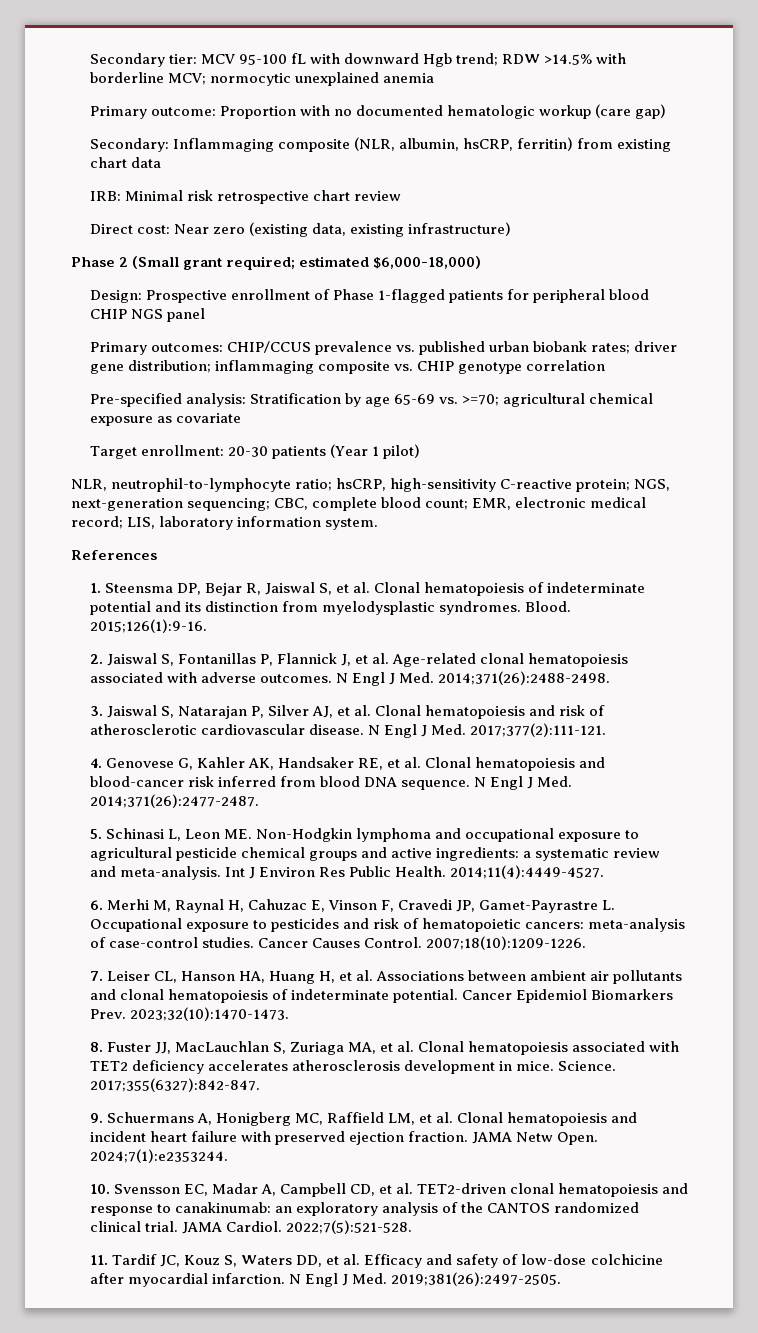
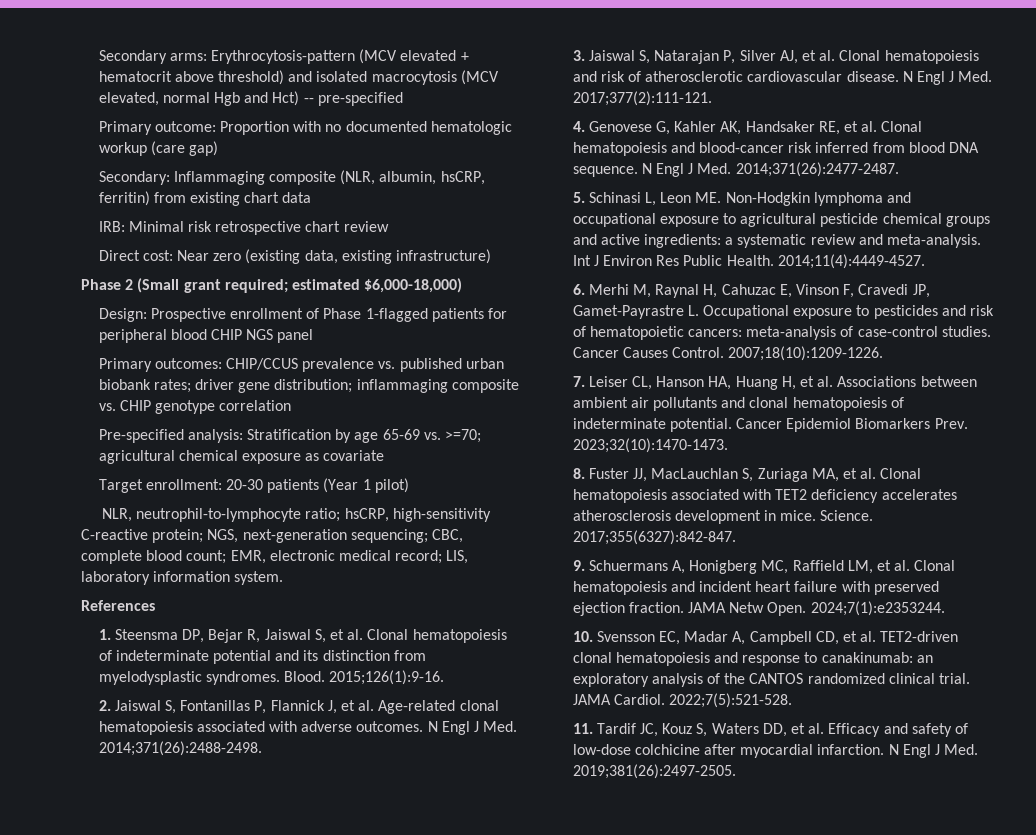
- Secondary tier: MCV 95-100 fL with downward Hgb trend; RDW >14.5% with borderline MCV; normocytic unexplained anemia
+ Secondary arms: Erythrocytosis-pattern (MCV elevated + hematocrit above threshold) and isolated macrocytosis (MCV elevated, normal Hgb and Hct) -- pre-specified

